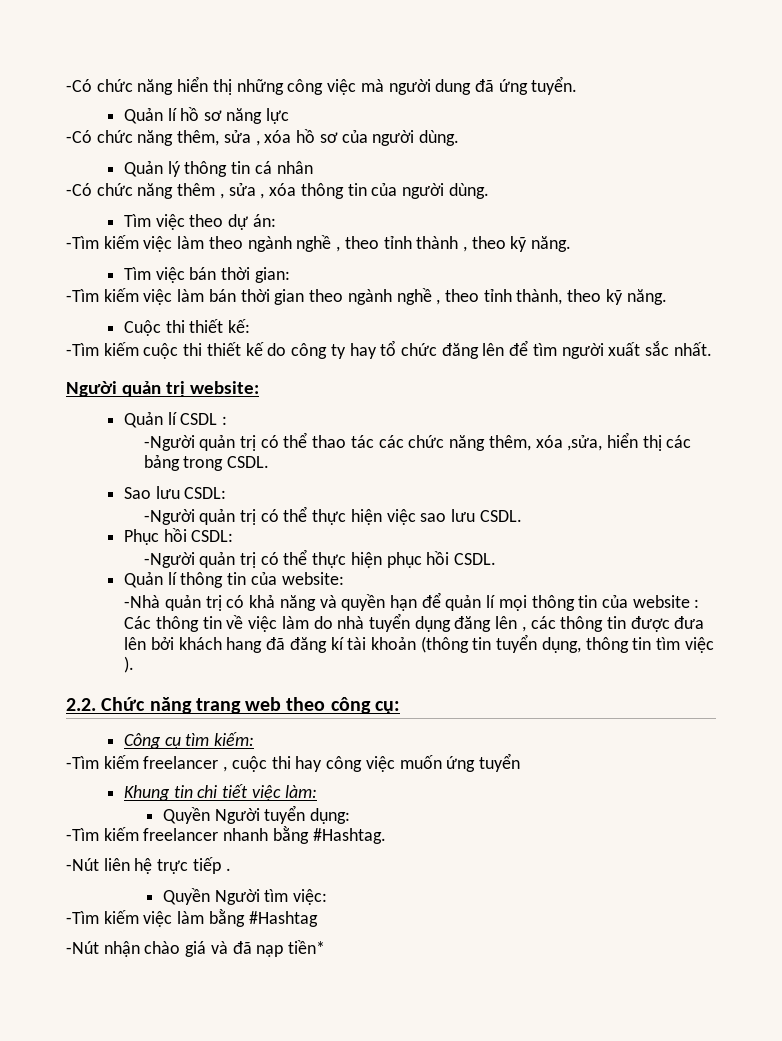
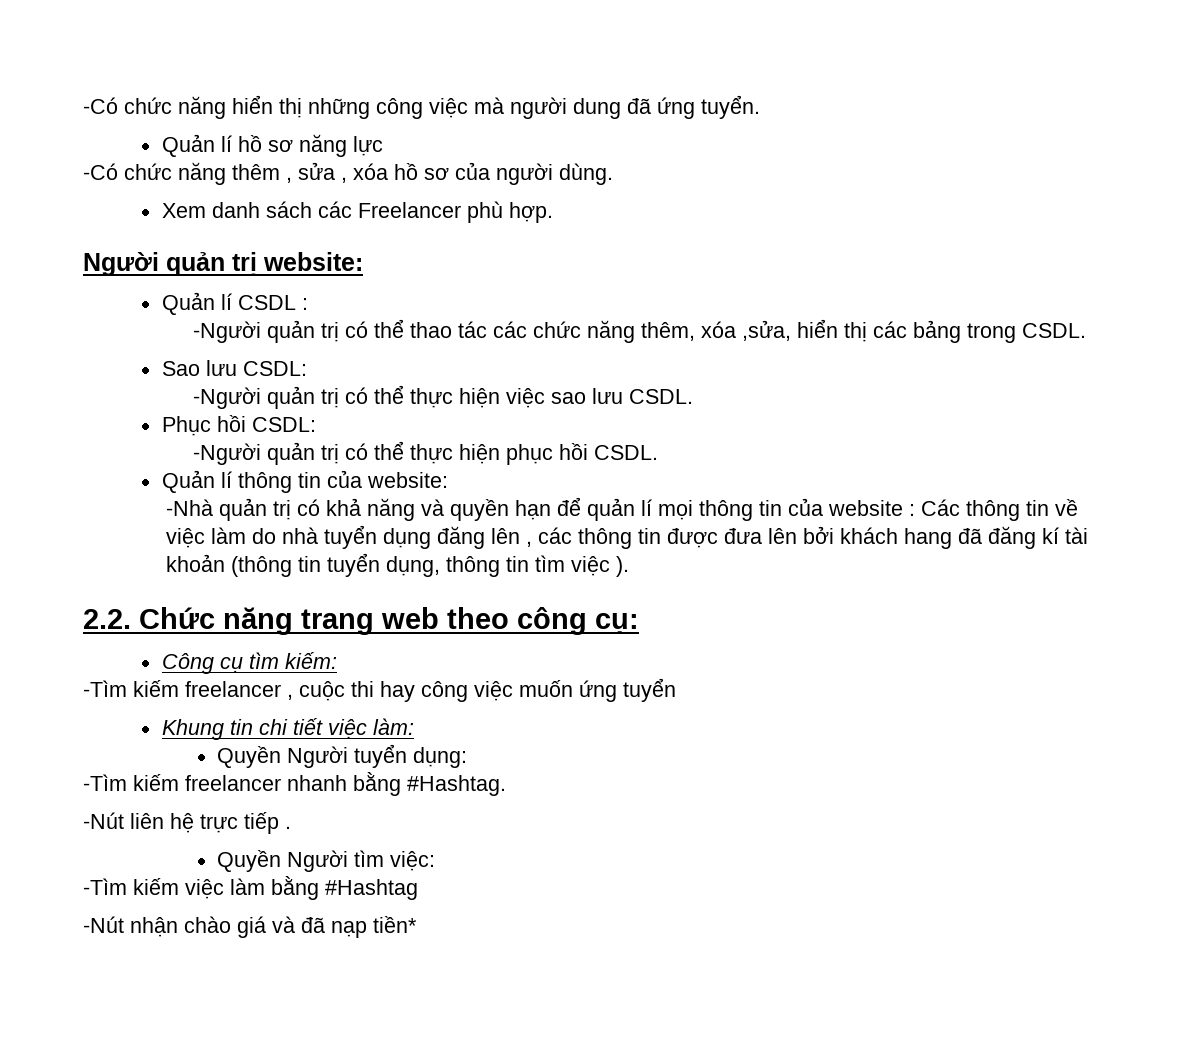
- -Có chức năng thêm, sửa , xóa hồ sơ của người dùng.
+ -Có chức năng thêm , sửa , xóa hồ sơ của người dùng.
- Quản lý thông tin cá nhân
- -Có chức năng thêm , sửa , xóa thông tin của người dùng.
- Tìm việc theo dự án:
- -Tìm kiếm việc làm theo ngành nghề , theo tỉnh thành , theo kỹ năng.
- Tìm việc bán thời gian:
- -Tìm kiếm việc làm bán thời gian theo ngành nghề , theo tỉnh thành, theo kỹ năng.
- Cuộc thi thiết kế:
- -Tìm kiếm cuộc thi thiết kế do công ty hay tổ chức đăng lên để tìm người xuất sắc nhất.
+ Xem danh sách các Freelancer phù hợp.

